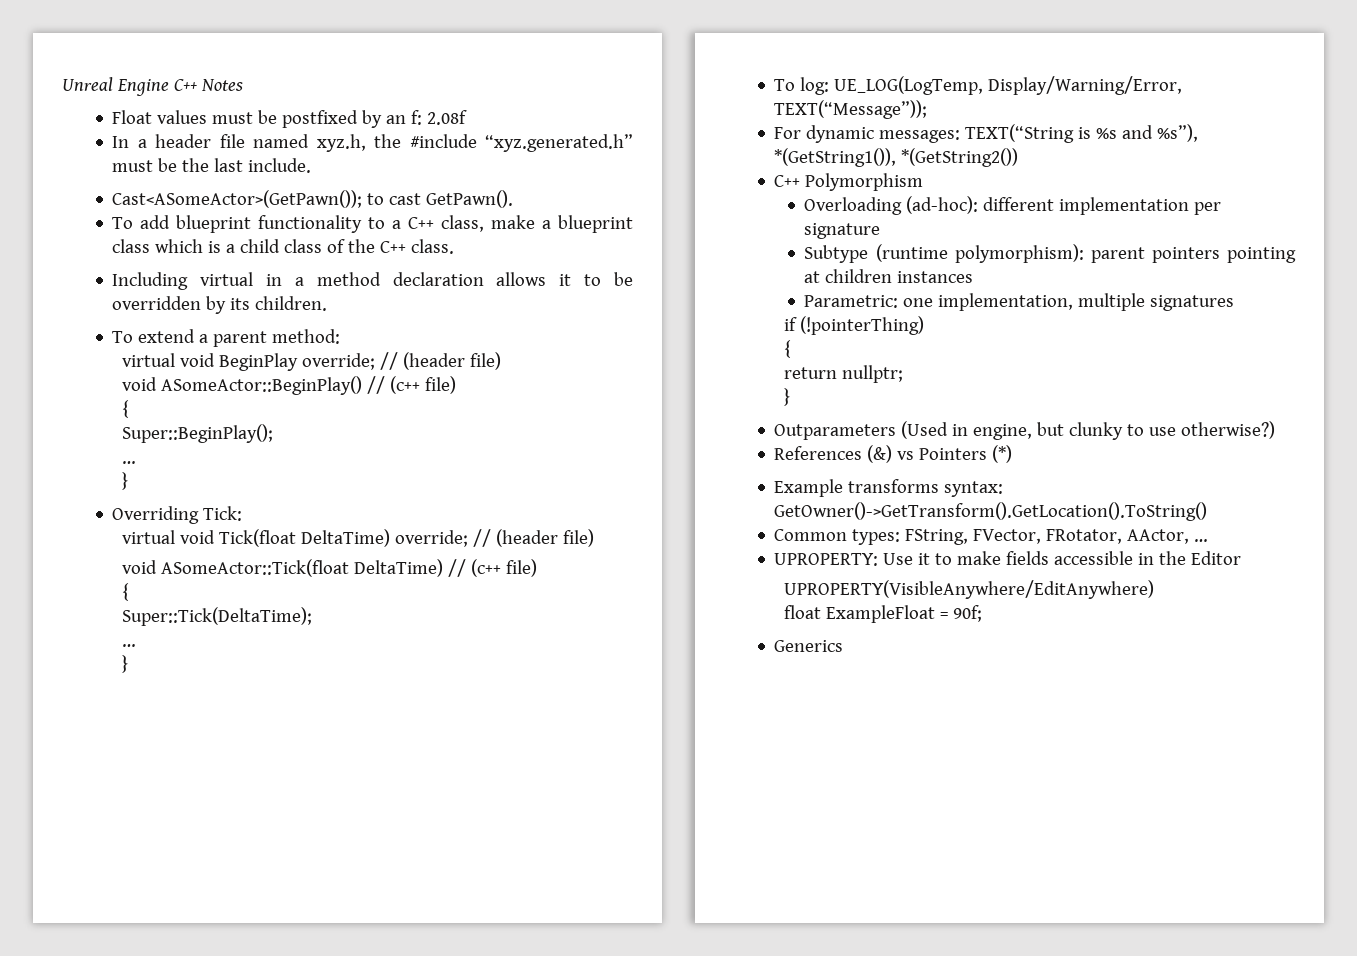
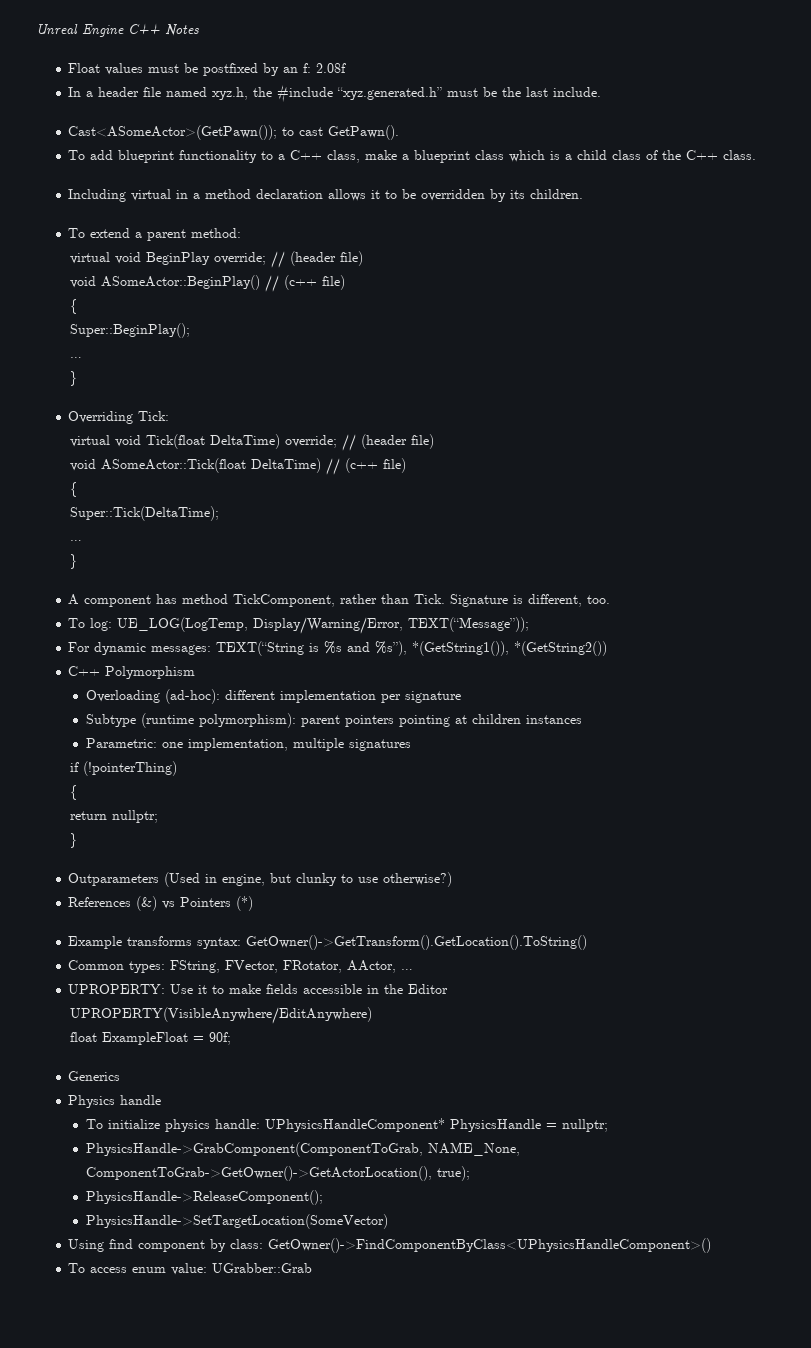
+ A component has method TickComponent, rather than Tick. Signature is different, too.
+ Physics handle
+ To initialize physics handle: UPhysicsHandleComponent* PhysicsHandle = nullptr;
+ PhysicsHandle->GrabComponent(ComponentToGrab, NAME_None, ComponentToGrab->GetOwner()->GetActorLocation(), true);
+ PhysicsHandle->ReleaseComponent();
+ PhysicsHandle->SetTargetLocation(SomeVector)
+ Using find component by class: GetOwner()->FindComponentByClass<UPhysicsHandleComponent>()
+ To access enum value: UGrabber::Grab

